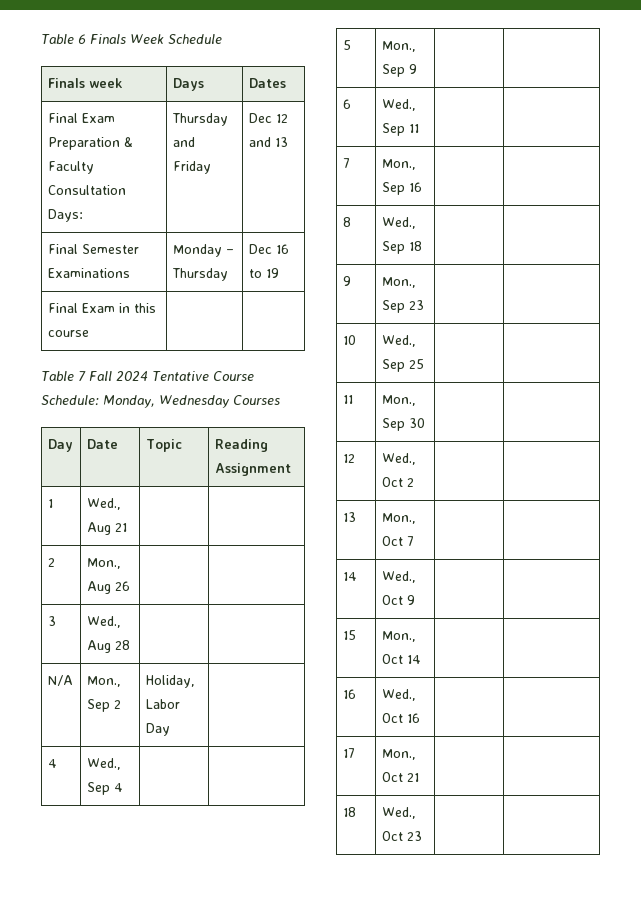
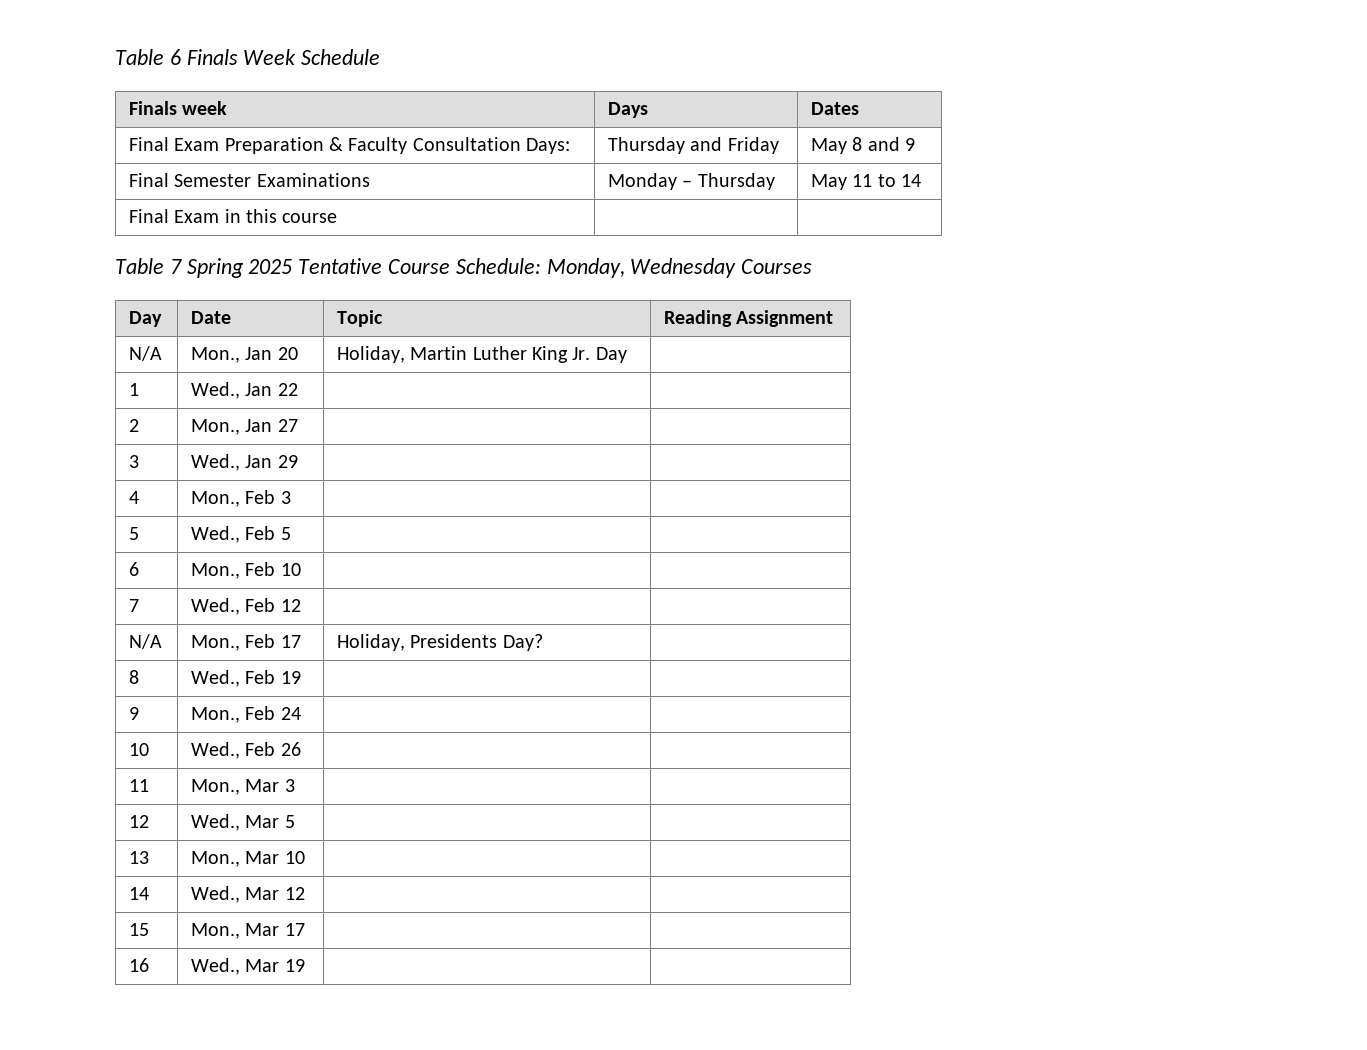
- Final Exam Preparation & Faculty Consultation Days: | Thursday and Friday | Dec 12 and 13
+ Final Exam Preparation & Faculty Consultation Days: | Thursday and Friday | May 8 and 9
- Final Semester Examinations | Monday – Thursday | Dec 16 to 19
+ Final Semester Examinations | Monday – Thursday | May 11 to 14
- Table 7 Fall 2024 Tentative Course Schedule: Monday, Wednesday Courses
+ Table 7 Spring 2025 Tentative Course Schedule: Monday, Wednesday Courses
+ N/A | Mon., Jan 20 | Holiday, Martin Luther King Jr. Day |
- 1 | Wed., Aug 21 | |
+ 1 | Wed., Jan 22 | |
- 2 | Mon., Aug 26 | |
+ 2 | Mon., Jan 27 | |
- 3 | Wed., Aug 28 | |
- N/A | Mon., Sep 2 | Holiday, Labor Day |
- 4 | Wed., Sep 4 | |
- 5 | Mon., Sep 9 | |
- 6 | Wed., Sep 11 | |
- 7 | Mon., Sep 16 | |
+ 3 | Wed., Jan 29 | |
+ 4 | Mon., Feb 3 | |
+ 5 | Wed., Feb 5 | |
+ 6 | Mon., Feb 10 | |
+ 7 | Wed., Feb 12 | |
+ N/A | Mon., Feb 17 | Holiday, Presidents Day? |
- 8 | Wed., Sep 18 | |
+ 8 | Wed., Feb 19 | |
- 9 | Mon., Sep 23 | |
+ 9 | Mon., Feb 24 | |
- 10 | Wed., Sep 25 | |
+ 10 | Wed., Feb 26 | |
- 11 | Mon., Sep 30 | |
+ 11 | Mon., Mar 3 | |
- 12 | Wed., Oct 2 | |
+ 12 | Wed., Mar 5 | |
- 13 | Mon., Oct 7 | |
+ 13 | Mon., Mar 10 | |
- 14 | Wed., Oct 9 | |
+ 14 | Wed., Mar 12 | |
- 15 | Mon., Oct 14 | |
+ 15 | Mon., Mar 17 | |
- 16 | Wed., Oct 16 | |
- 17 | Mon., Oct 21 | |
- 18 | Wed., Oct 23 | |
+ 16 | Wed., Mar 19 | |

